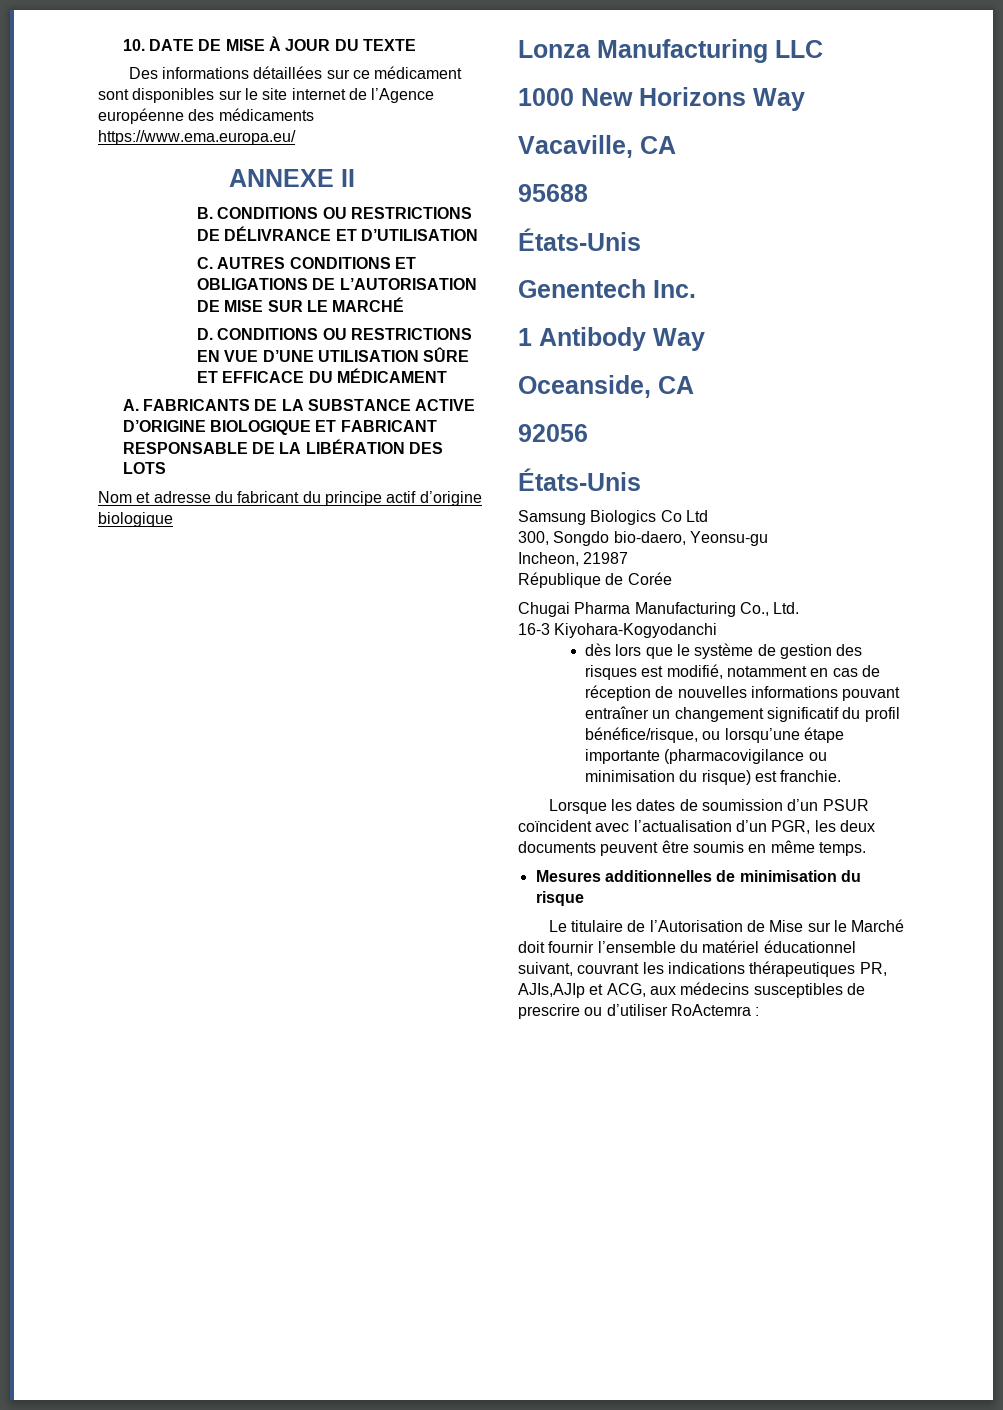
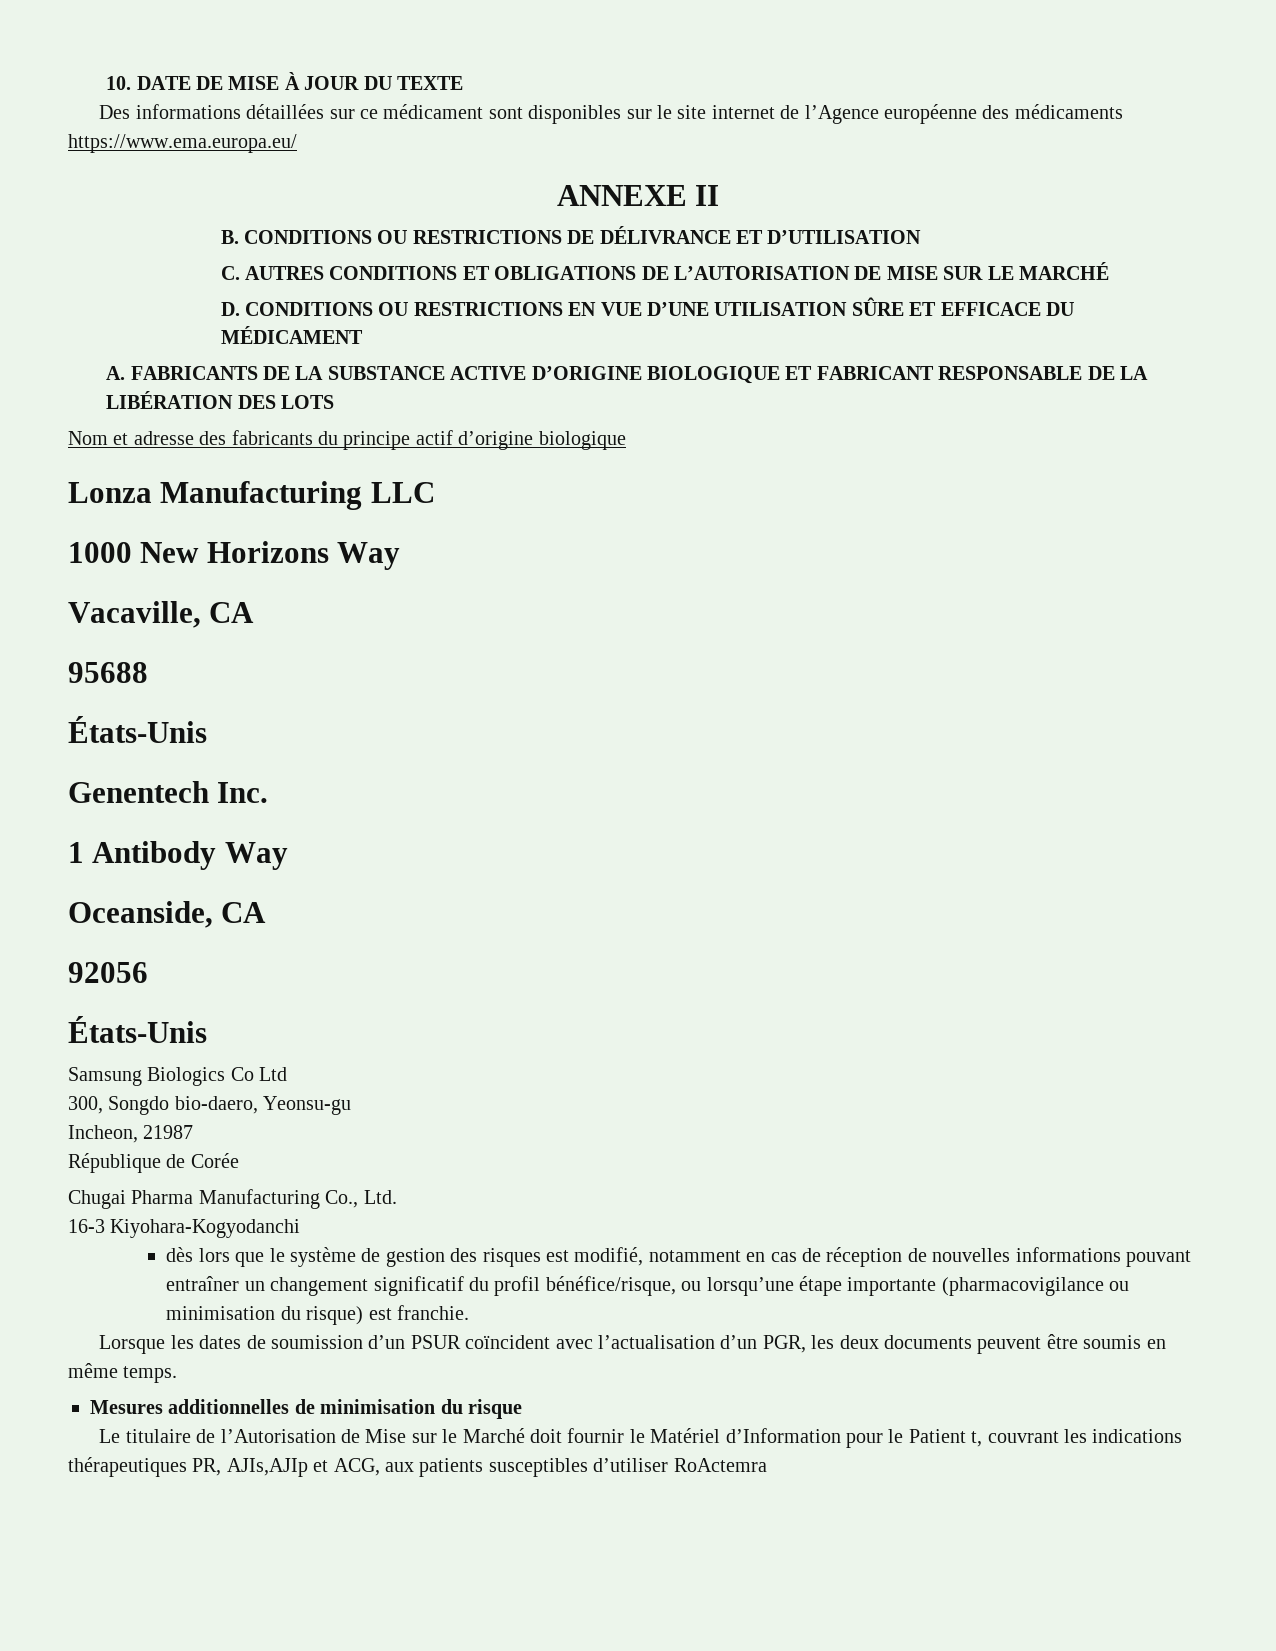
- Nom et adresse du fabricant du principe actif d’origine biologique
+ Nom et adresse des fabricants du principe actif d’origine biologique
- Le titulaire de l’Autorisation de Mise sur le Marché doit fournir l’ensemble du matériel éducationnel suivant, couvrant les indications thérapeutiques PR, AJIs,AJIp et ACG, aux médecins susceptibles de prescrire ou d’utiliser RoActemra :
+ Le titulaire de l’Autorisation de Mise sur le Marché doit fournir le Matériel d’Information pour le Patient t, couvrant les indications thérapeutiques PR, AJIs,AJIp et ACG, aux patients susceptibles d’utiliser RoActemra

